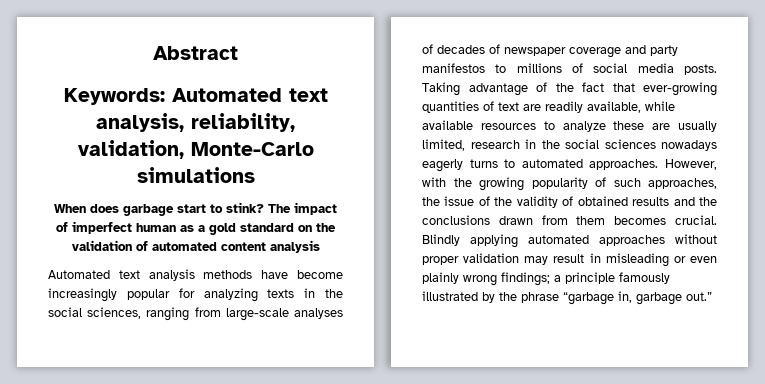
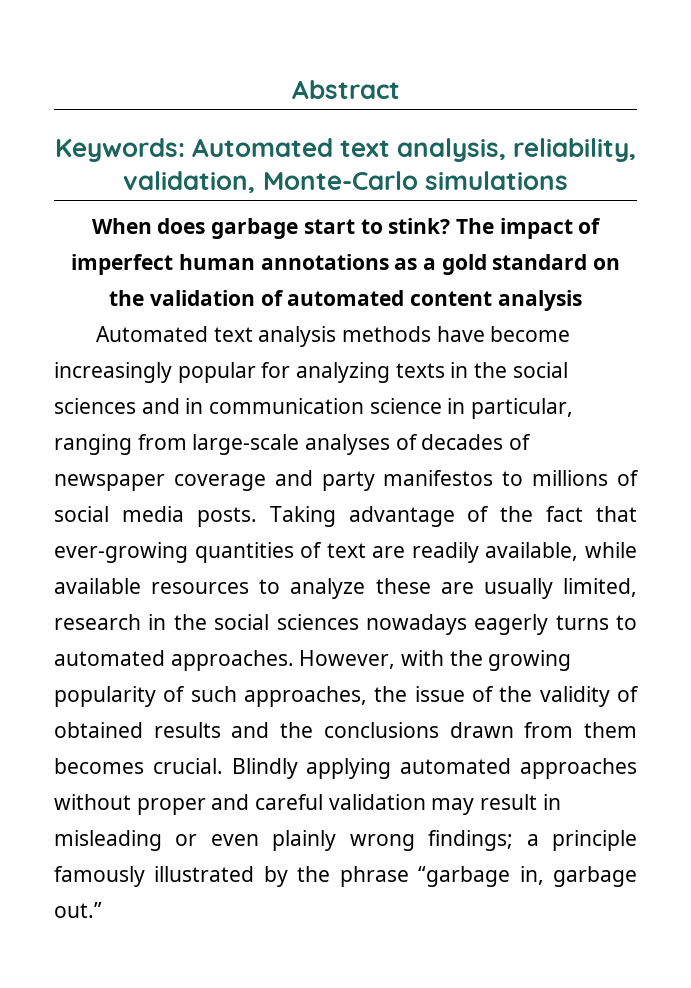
- The impact of imperfect human as a gold standard on the validation of automated content analysis
+ The impact of imperfect human annotations as a gold standard on the validation of automated content analysis
- Automated text analysis methods have become increasingly popular for analyzing texts in the social sciences, ranging from large-scale analyses of decades of newspaper coverage and party manifestos to millions of social media posts.
+ Automated text analysis methods have become increasingly popular for analyzing texts in the social sciences and in communication science in particular, ranging from large-scale analyses of decades of newspaper coverage and party manifestos to millions of social media posts.
- Blindly applying automated approaches without proper validation may result in misleading or even plainly wrong findings; a principle famously illustrated by the phrase “garbage in, garbage out.”
+ Blindly applying automated approaches without proper and careful validation may result in misleading or even plainly wrong findings; a principle famously illustrated by the phrase “garbage in, garbage out.”

